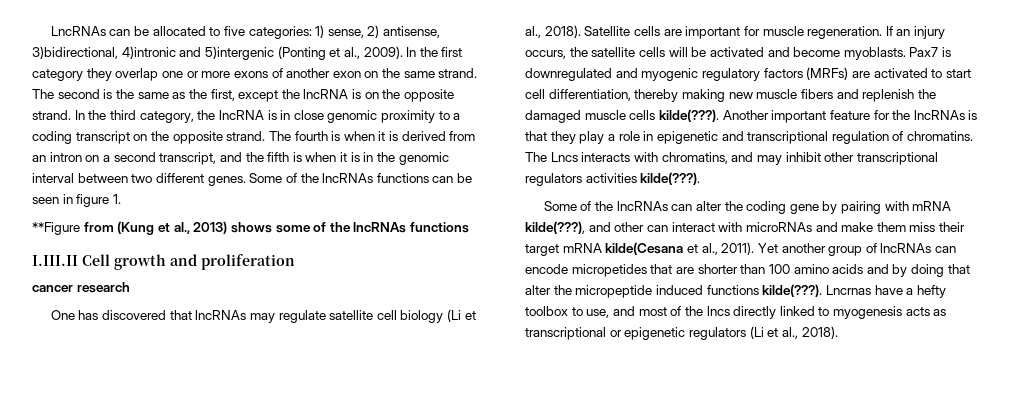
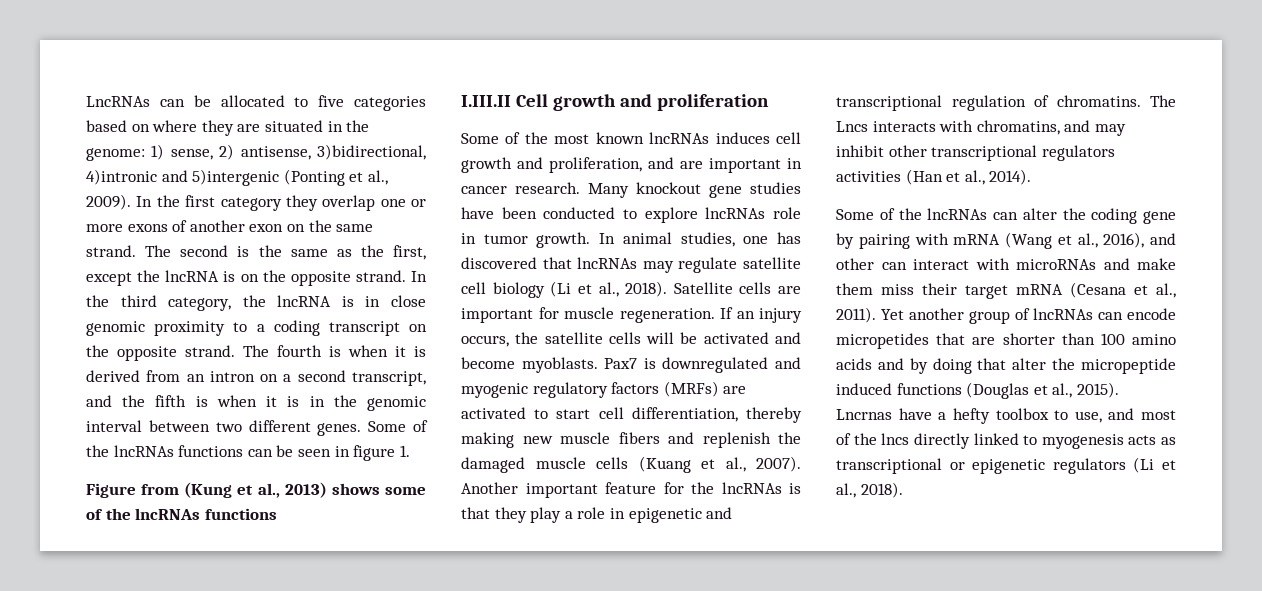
- LncRNAs can be allocated to five categories: 1) sense, 2) antisense, 3)bidirectional, 4)intronic and 5)intergenic (Ponting et al., 2009).
+ LncRNAs can be allocated to five categories based on where they are situated in the genome: 1) sense, 2) antisense, 3)bidirectional, 4)intronic and 5)intergenic (Ponting et al., 2009).
- **Figure from (Kung et al., 2013) shows some of the lncRNAs functions
+ Figure from (Kung et al., 2013) shows some of the lncRNAs functions
- cancer research
- One has discovered that lncRNAs may regulate satellite cell biology (Li et al., 2018).
+ Some of the most known lncRNAs induces cell growth and proliferation, and are important in cancer research. Many knockout gene studies have been conducted to explore lncRNAs role in tumor growth. In animal studies, one has discovered that lncRNAs may regulate satellite cell biology (Li et al., 2018).
- Pax7 is downregulated and myogenic regulatory factors (MRFs) are activated to start cell differentiation, thereby making new muscle fibers and replenish the damaged muscle cells kilde(???).
+ Pax7 is downregulated and myogenic regulatory factors (MRFs) are activated to start cell differentiation, thereby making new muscle fibers and replenish the damaged muscle cells (Kuang et al., 2007).
- The Lncs interacts with chromatins, and may inhibit other transcriptional regulators activities kilde(???).
+ The Lncs interacts with chromatins, and may inhibit other transcriptional regulators activities (Han et al., 2014).
- Some of the lncRNAs can alter the coding gene by pairing with mRNA kilde(???), and other can interact with microRNAs and make them miss their target mRNA kilde(Cesana et al., 2011).
+ Some of the lncRNAs can alter the coding gene by pairing with mRNA (Wang et al., 2016), and other can interact with microRNAs and make them miss their target mRNA (Cesana et al., 2011).
- Yet another group of lncRNAs can encode micropetides that are shorter than 100 amino acids and by doing that alter the micropeptide induced functions kilde(???).
+ Yet another group of lncRNAs can encode micropetides that are shorter than 100 amino acids and by doing that alter the micropeptide induced functions (Douglas et al., 2015).

